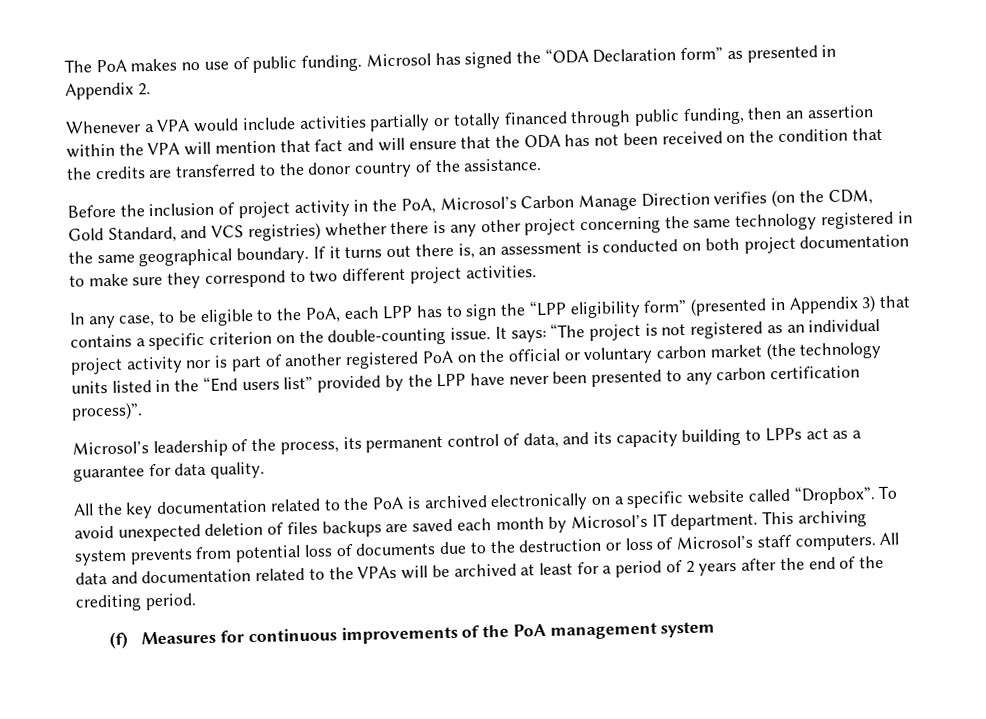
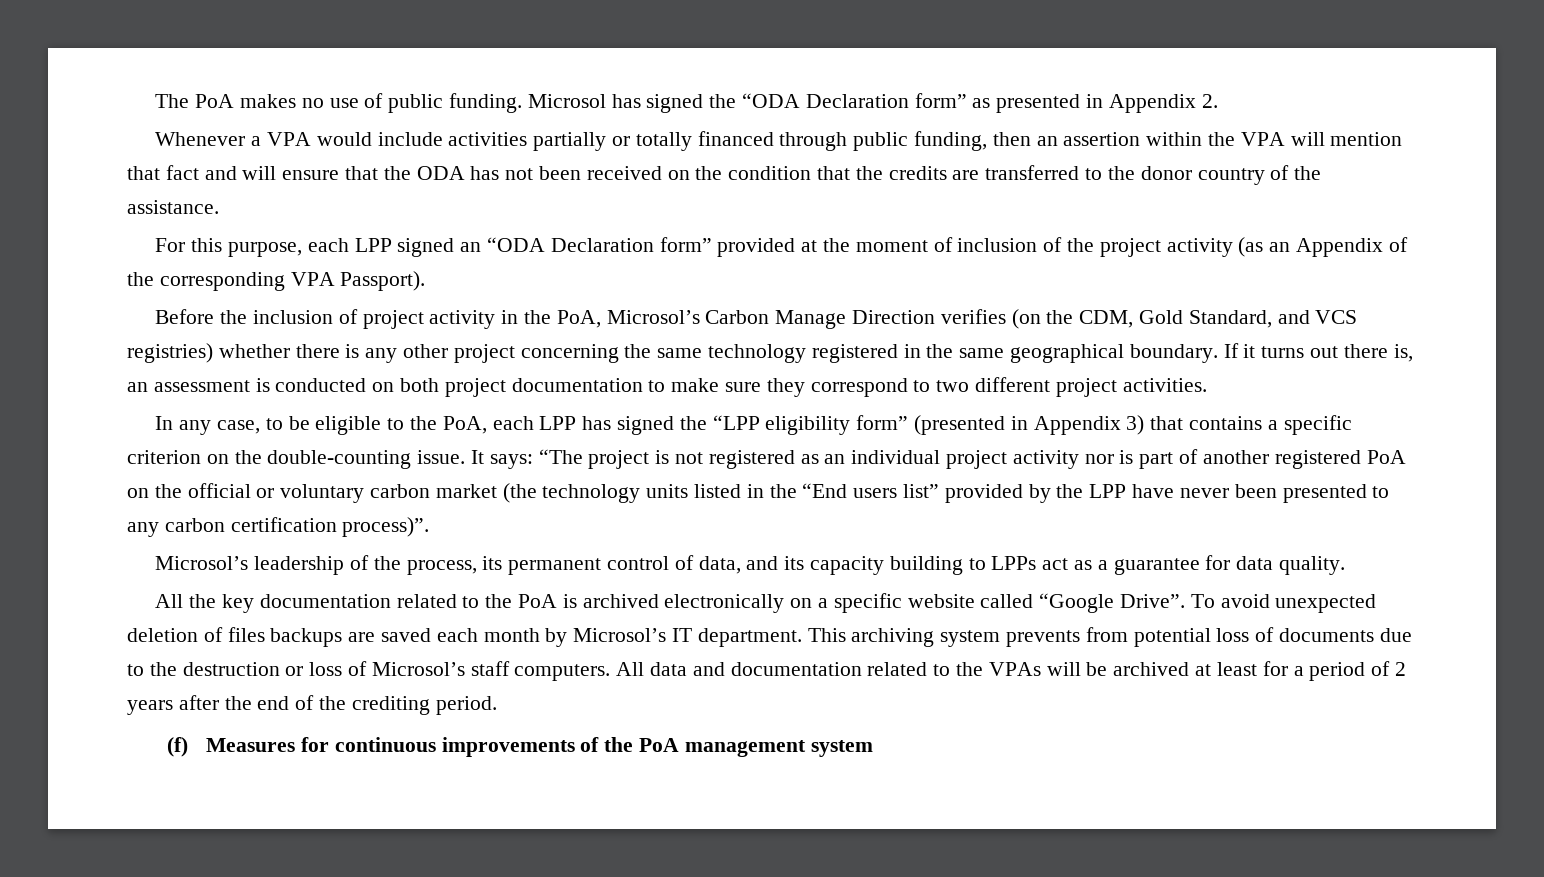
+ For this purpose, each LPP signed an “ODA Declaration form” provided at the moment of inclusion of the project activity (as an Appendix of the corresponding VPA Passport).
- In any case, to be eligible to the PoA, each LPP has to sign the “LPP eligibility form” (presented in Appendix 3) that contains a specific criterion on the double-counting issue.
+ In any case, to be eligible to the PoA, each LPP has signed the “LPP eligibility form” (presented in Appendix 3) that contains a specific criterion on the double-counting issue.
- All the key documentation related to the PoA is archived electronically on a specific website called “Dropbox”.
+ All the key documentation related to the PoA is archived electronically on a specific website called “Google Drive”.

